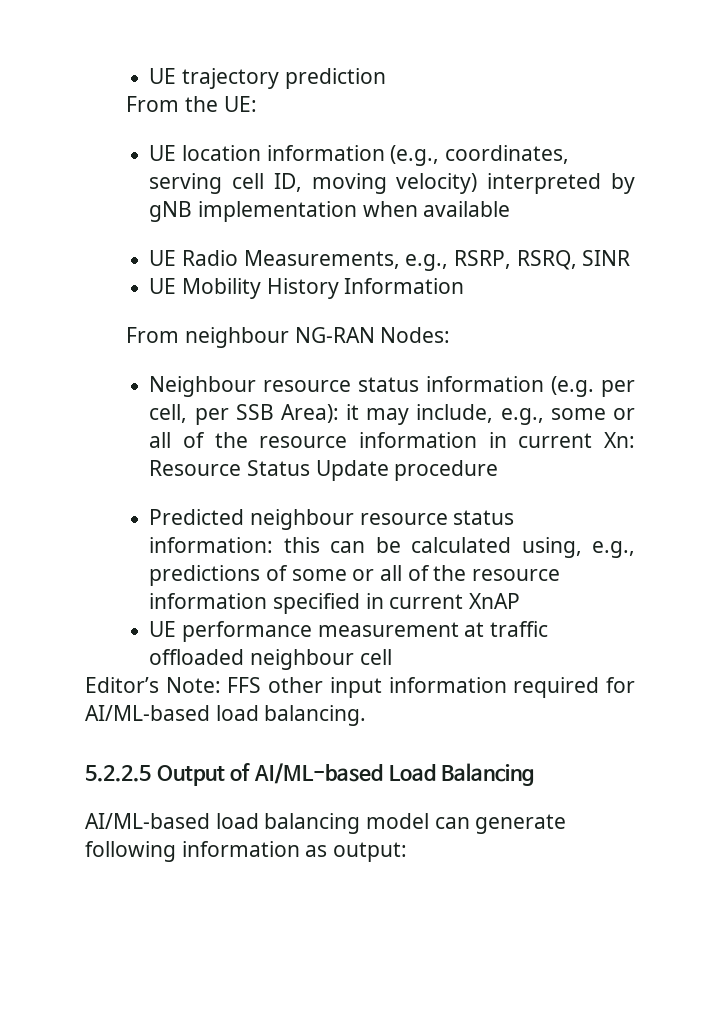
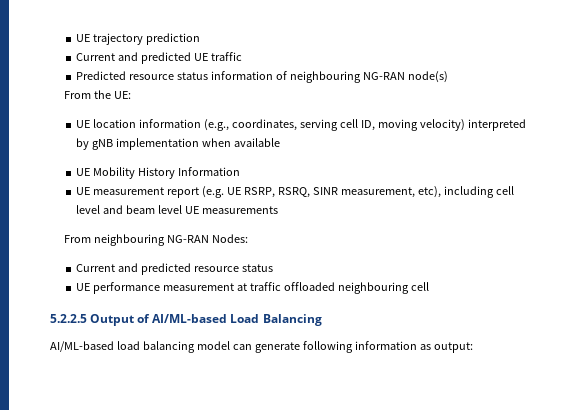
+ Current and predicted UE traffic
+ Predicted resource status information of neighbouring NG-RAN node(s)
- UE Radio Measurements, e.g., RSRP, RSRQ, SINR
  UE Mobility History Information
- From neighbour NG-RAN Nodes:
+ UE measurement report (e.g. UE RSRP, RSRQ, SINR measurement, etc), including cell level and beam level UE measurements
+ From neighbouring NG-RAN Nodes:
- Neighbour resource status information (e.g. per cell, per SSB Area): it may include, e.g., some or all of the resource information in current Xn: Resource Status Update procedure
- Predicted neighbour resource status information: this can be calculated using, e.g., predictions of some or all of the resource information specified in current XnAP
+ Current and predicted resource status
- UE performance measurement at traffic offloaded neighbour cell
- Editor’s Note: FFS other input information required for AI/ML-based load balancing.
+ UE performance measurement at traffic offloaded neighbouring cell

